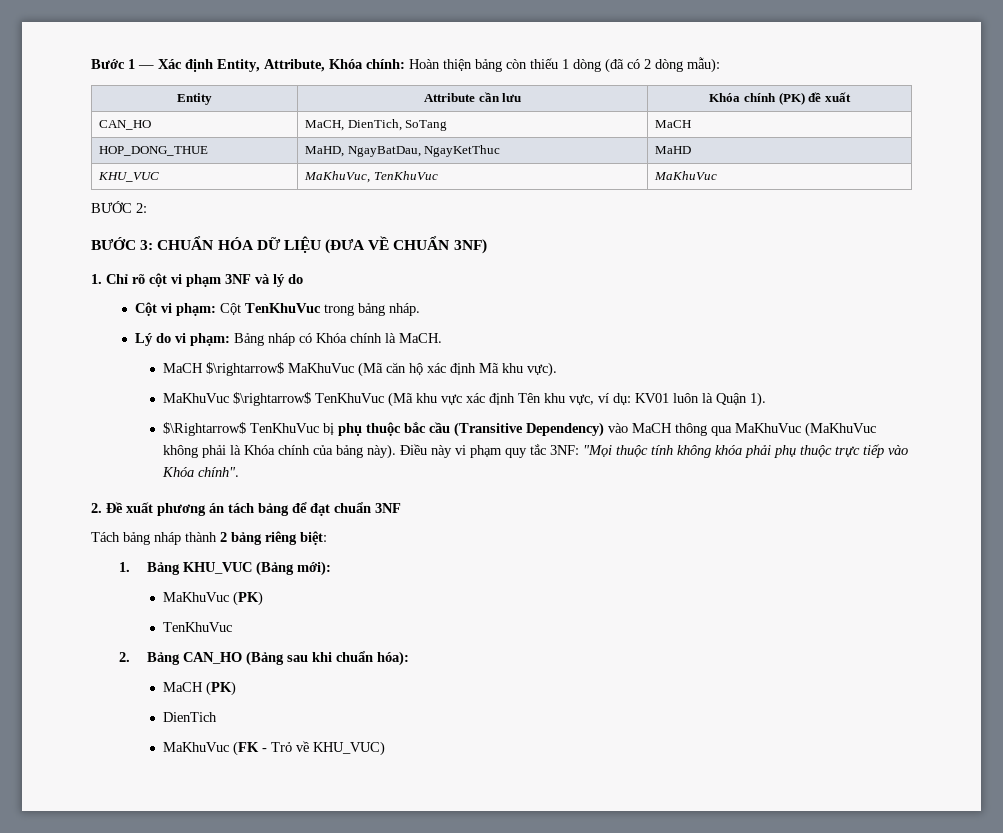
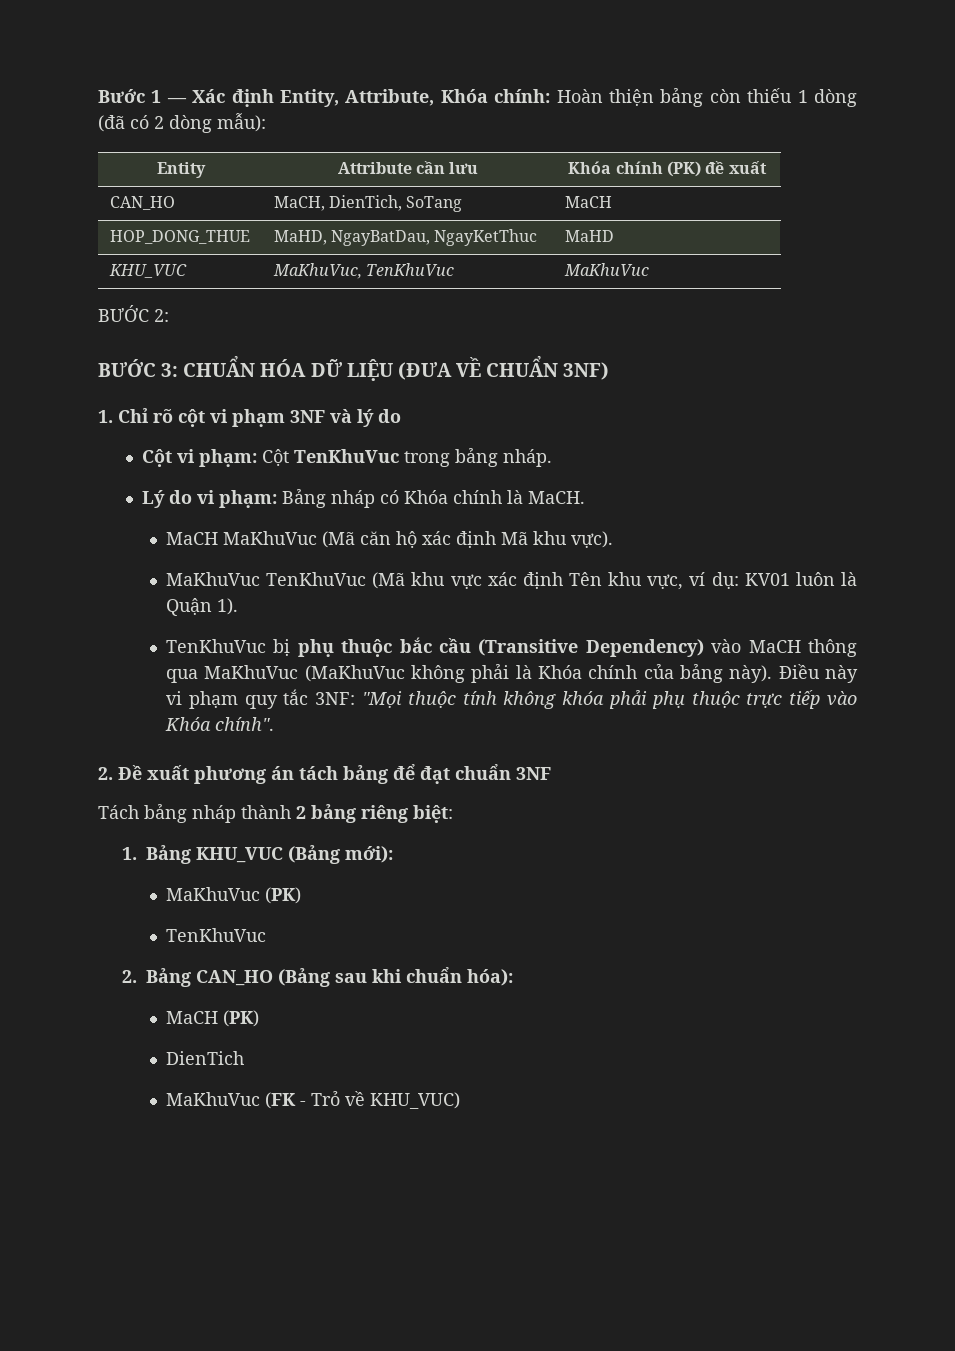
- MaCH $\rightarrow$ MaKhuVuc (Mã căn hộ xác định Mã khu vực).
+ MaCH MaKhuVuc (Mã căn hộ xác định Mã khu vực).
- MaKhuVuc $\rightarrow$ TenKhuVuc (Mã khu vực xác định Tên khu vực, ví dụ: KV01 luôn là Quận 1).
+ MaKhuVuc TenKhuVuc (Mã khu vực xác định Tên khu vực, ví dụ: KV01 luôn là Quận 1).
- $\Rightarrow$ TenKhuVuc bị phụ thuộc bắc cầu (Transitive Dependency) vào MaCH thông qua MaKhuVuc (MaKhuVuc không phải là Khóa chính của bảng này).
+ TenKhuVuc bị phụ thuộc bắc cầu (Transitive Dependency) vào MaCH thông qua MaKhuVuc (MaKhuVuc không phải là Khóa chính của bảng này).

